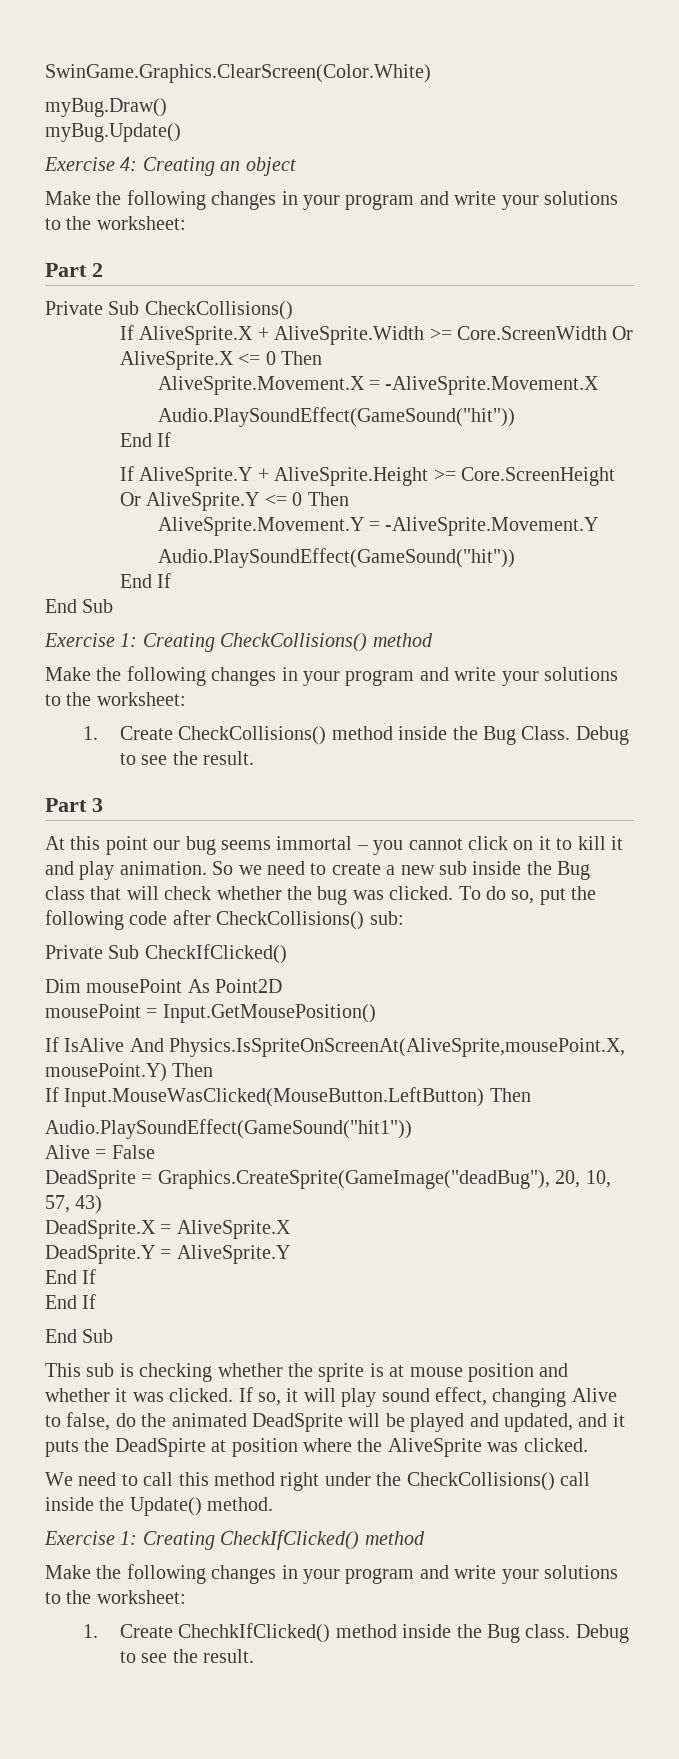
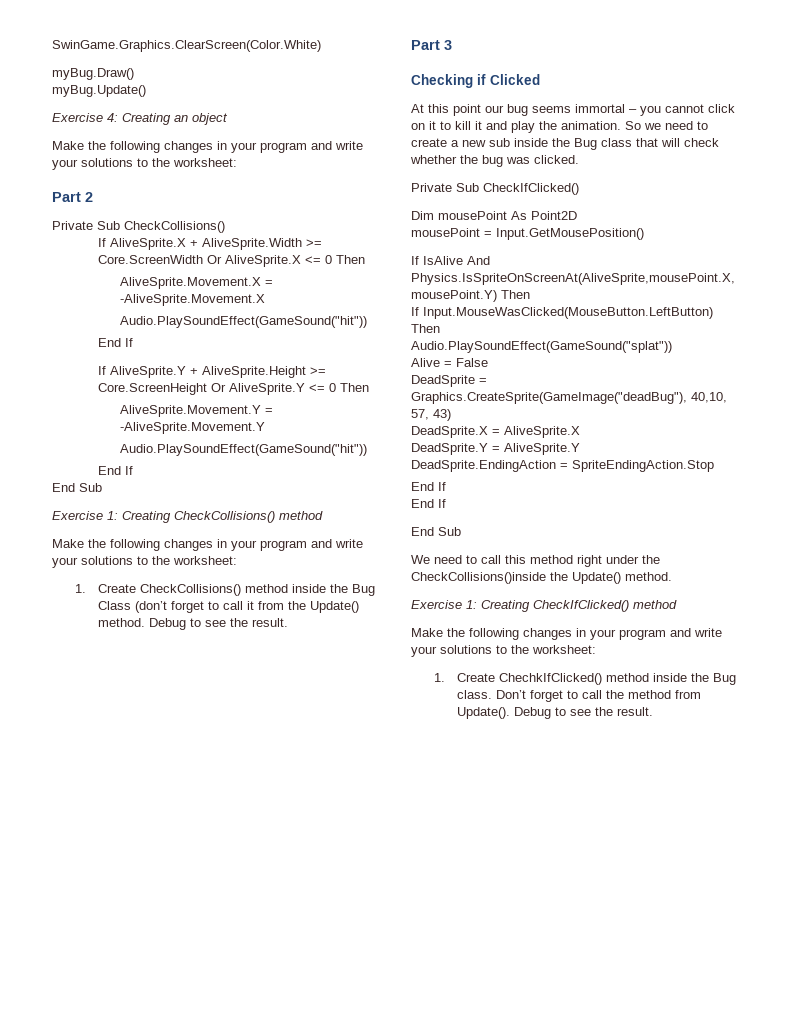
- 1. Create CheckCollisions() method inside the Bug Class.
+ 1. Create CheckCollisions() method inside the Bug Class (don’t forget to call it from the Update() method.
+ Checking if Clicked
- At this point our bug seems immortal – you cannot click on it to kill it and play animation.
+ At this point our bug seems immortal – you cannot click on it to kill it and play the animation.
- To do so, put the following code after CheckCollisions() sub:
- Audio.PlaySoundEffect(GameSound("hit1"))
+ Audio.PlaySoundEffect(GameSound("splat"))
- DeadSprite = Graphics.CreateSprite(GameImage("deadBug"), 20, 10, 57, 43)
+ DeadSprite = Graphics.CreateSprite(GameImage("deadBug"), 40,10, 57, 43)
+ DeadSprite.EndingAction = SpriteEndingAction.Stop
- This sub is checking whether the sprite is at mouse position and whether it was clicked. If so, it will play sound effect, changing Alive to false, do the animated DeadSprite will be played and updated, and it puts the DeadSpirte at position where the AliveSprite was clicked.
- We need to call this method right under the CheckCollisions() call inside the Update() method.
+ We need to call this method right under the CheckCollisions()inside the Update() method.
+ Don’t forget to call the method from Update().

